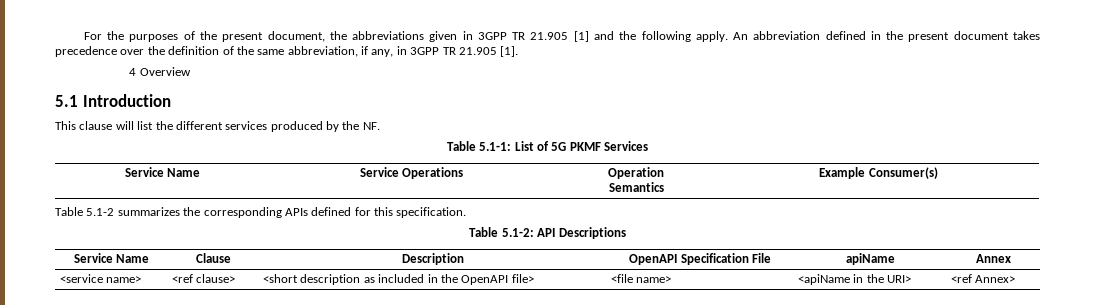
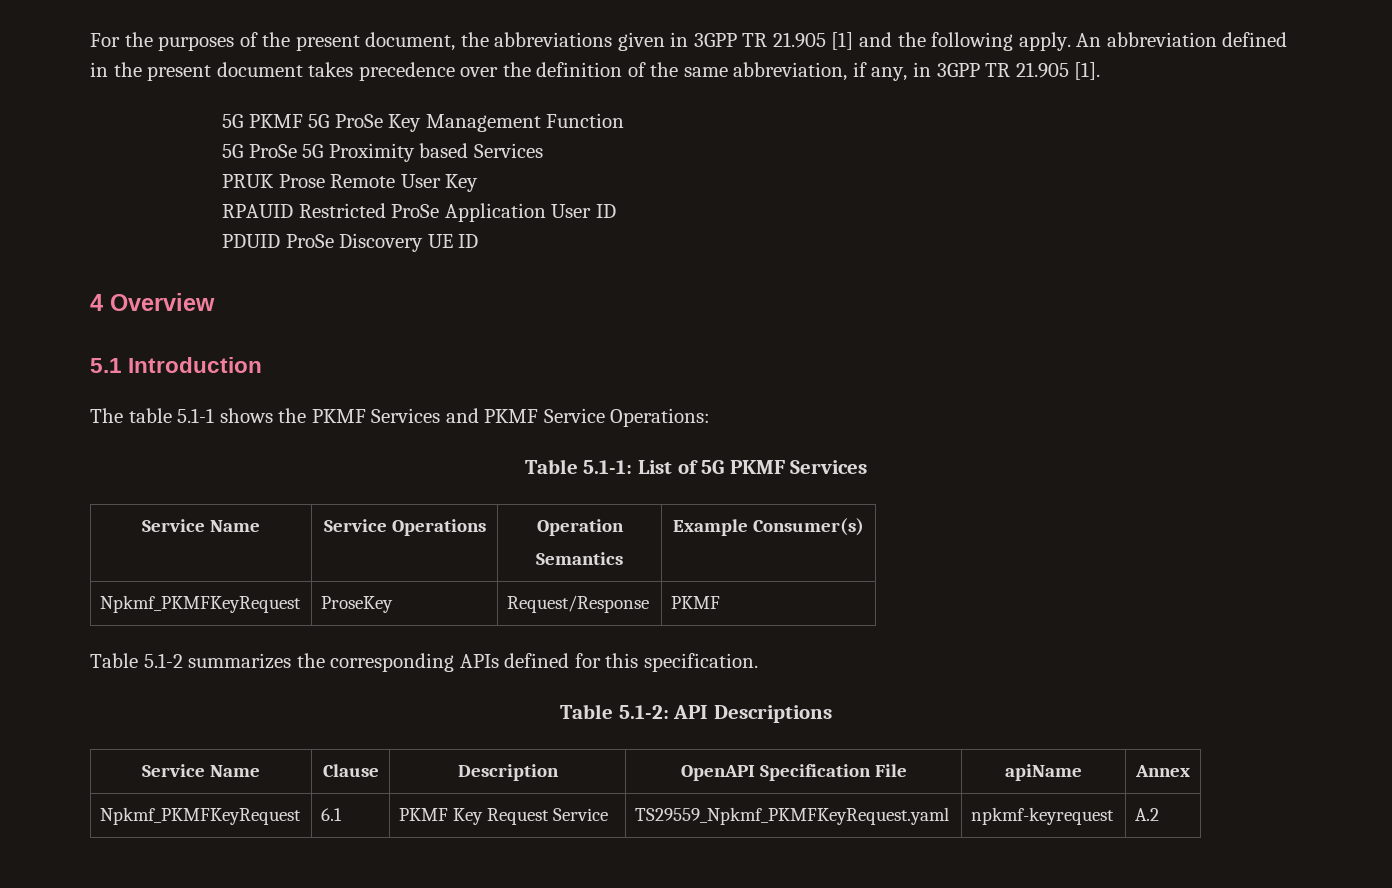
+ 5G PKMF 5G ProSe Key Management Function
+ 5G ProSe 5G Proximity based Services
+ PRUK Prose Remote User Key
+ RPAUID Restricted ProSe Application User ID
+ PDUID ProSe Discovery UE ID
  4 Overview
  5.1 Introduction
- This clause will list the different services produced by the NF.
+ The table 5.1-1 shows the PKMF Services and PKMF Service Operations:
+ Npkmf_PKMFKeyRequest | ProseKey | Request/Response | PKMF
- <service name> | <ref clause> | <short description as included in the OpenAPI file> | <file name> | <apiName in the URI> | <ref Annex>
+ Npkmf_PKMFKeyRequest | 6.1 | PKMF Key Request Service | TS29559_Npkmf_PKMFKeyRequest.yaml | npkmf-keyrequest | A.2

